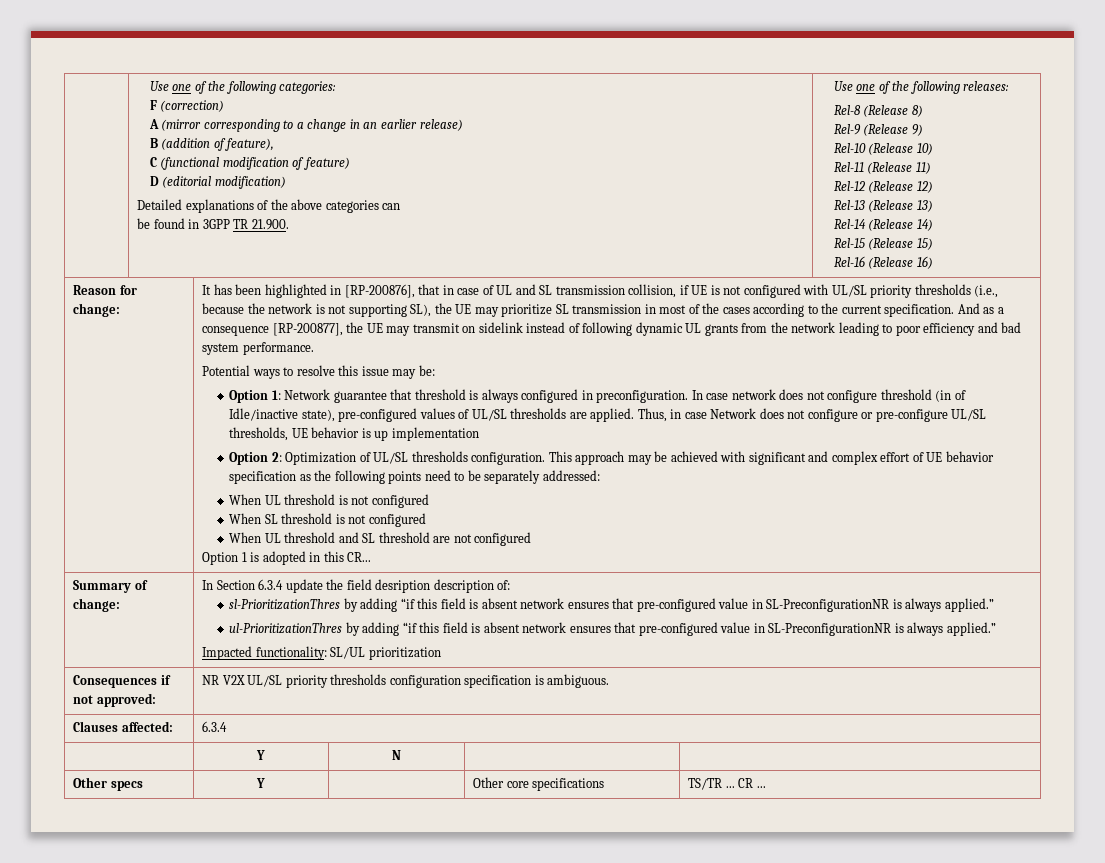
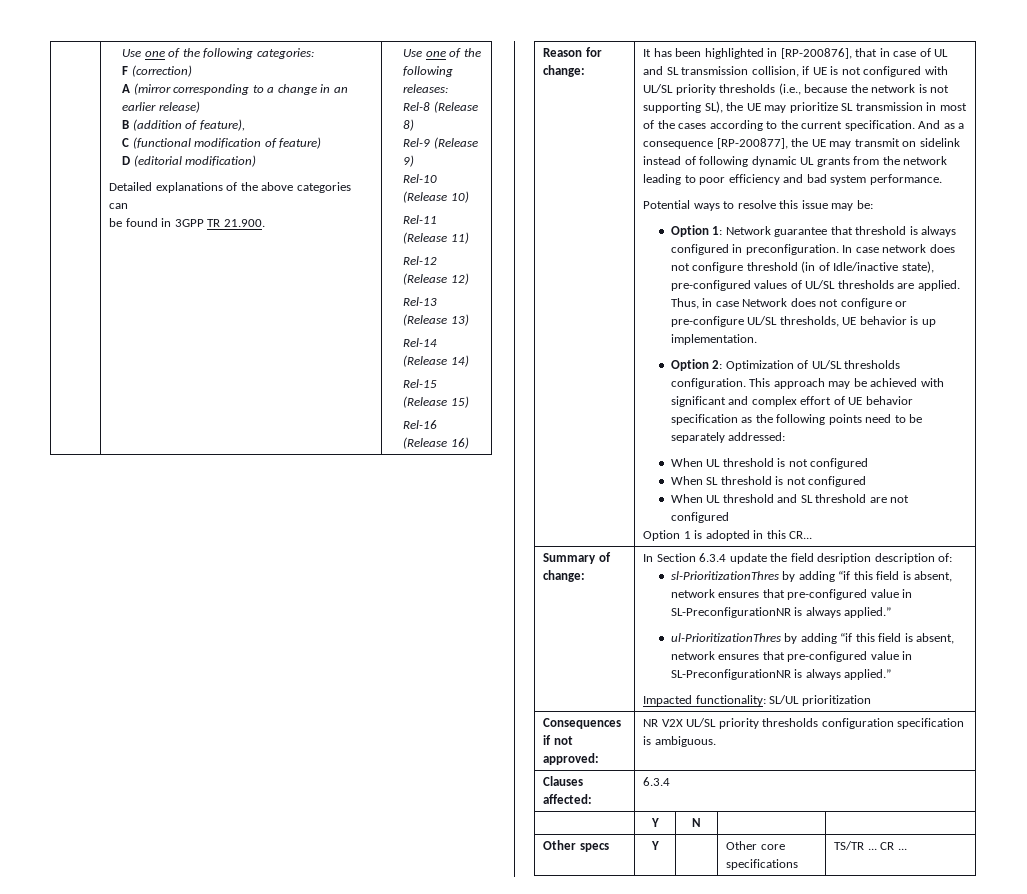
- Thus, in case Network does not configure or pre-configure UL/SL thresholds, UE behavior is up implementation
+ Thus, in case Network does not configure or pre-configure UL/SL thresholds, UE behavior is up implementation.
- sl-PrioritizationThres by adding “if this field is absent network ensures that pre-configured value in SL-PreconfigurationNR is always applied.”
+ sl-PrioritizationThres by adding “if this field is absent, network ensures that pre-configured value in SL-PreconfigurationNR is always applied.”
- ul-PrioritizationThres by adding “if this field is absent network ensures that pre-configured value in SL-PreconfigurationNR is always applied.”
+ ul-PrioritizationThres by adding “if this field is absent, network ensures that pre-configured value in SL-PreconfigurationNR is always applied.”

